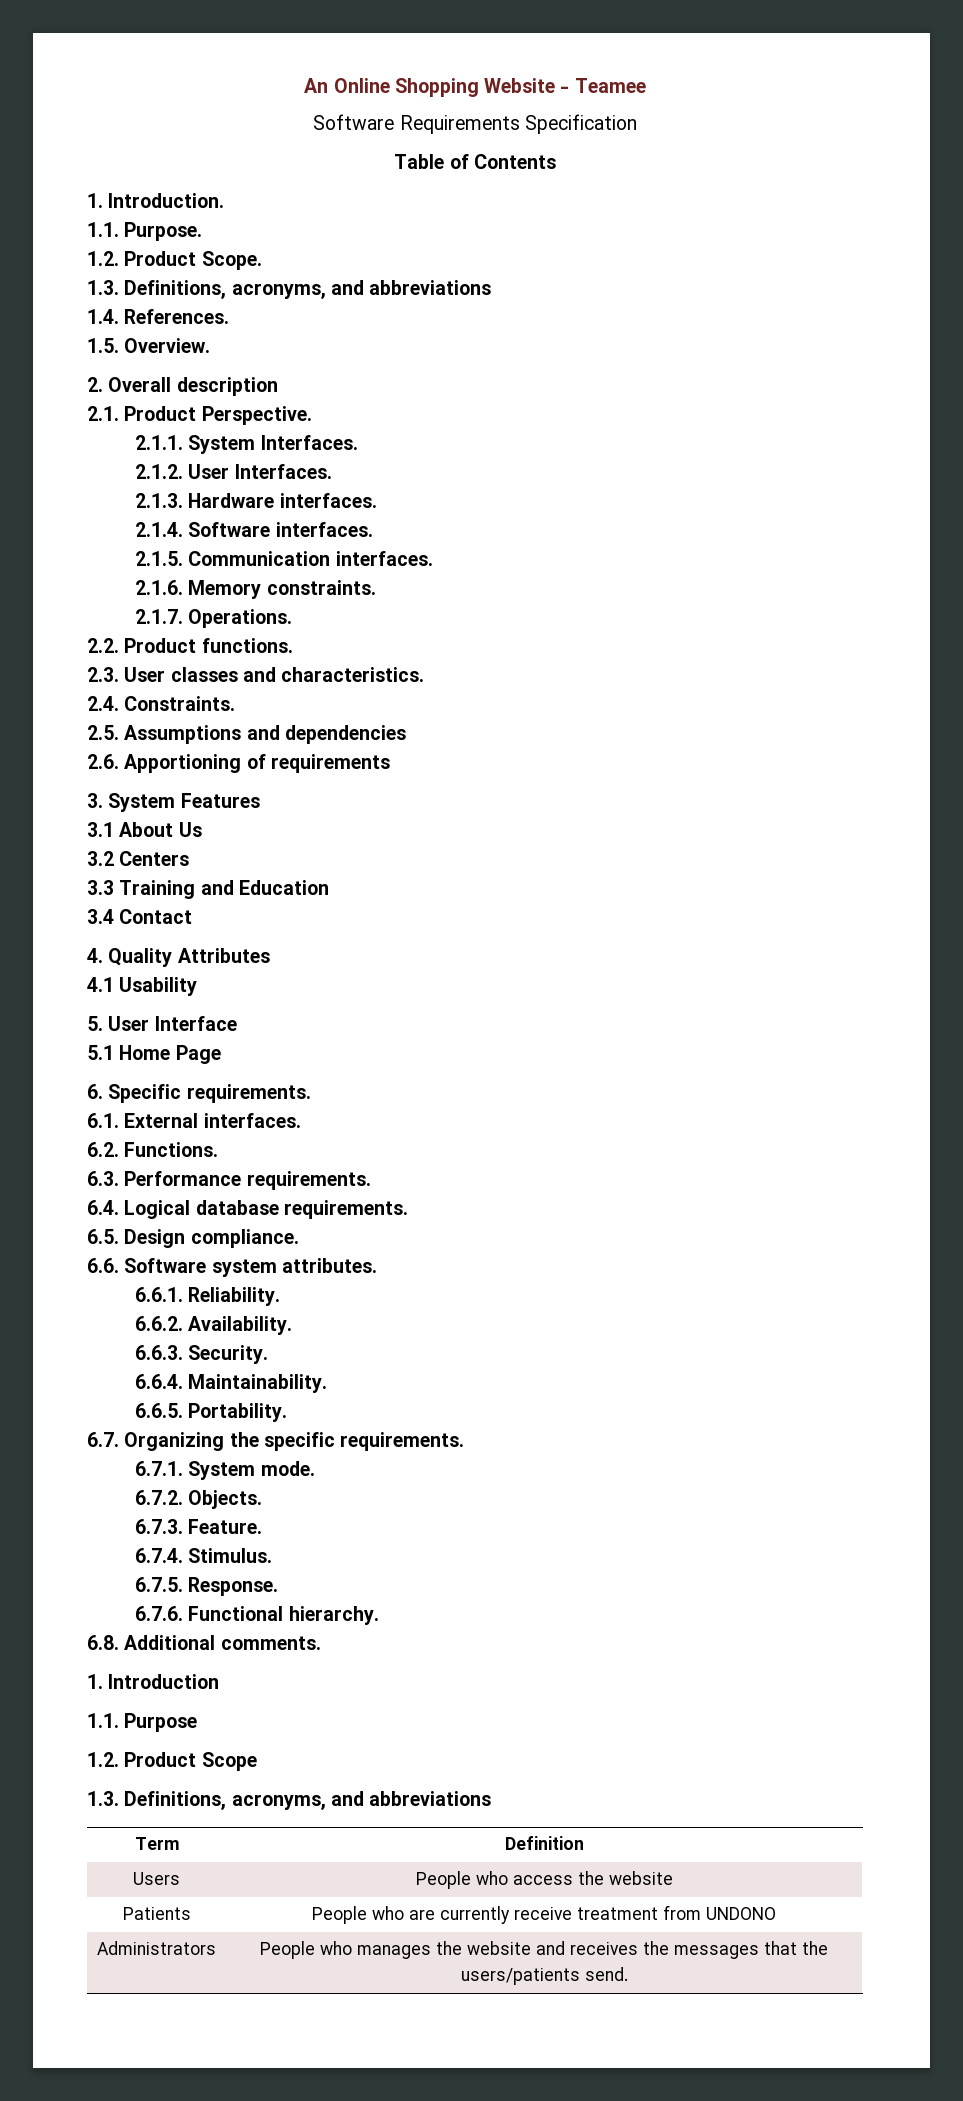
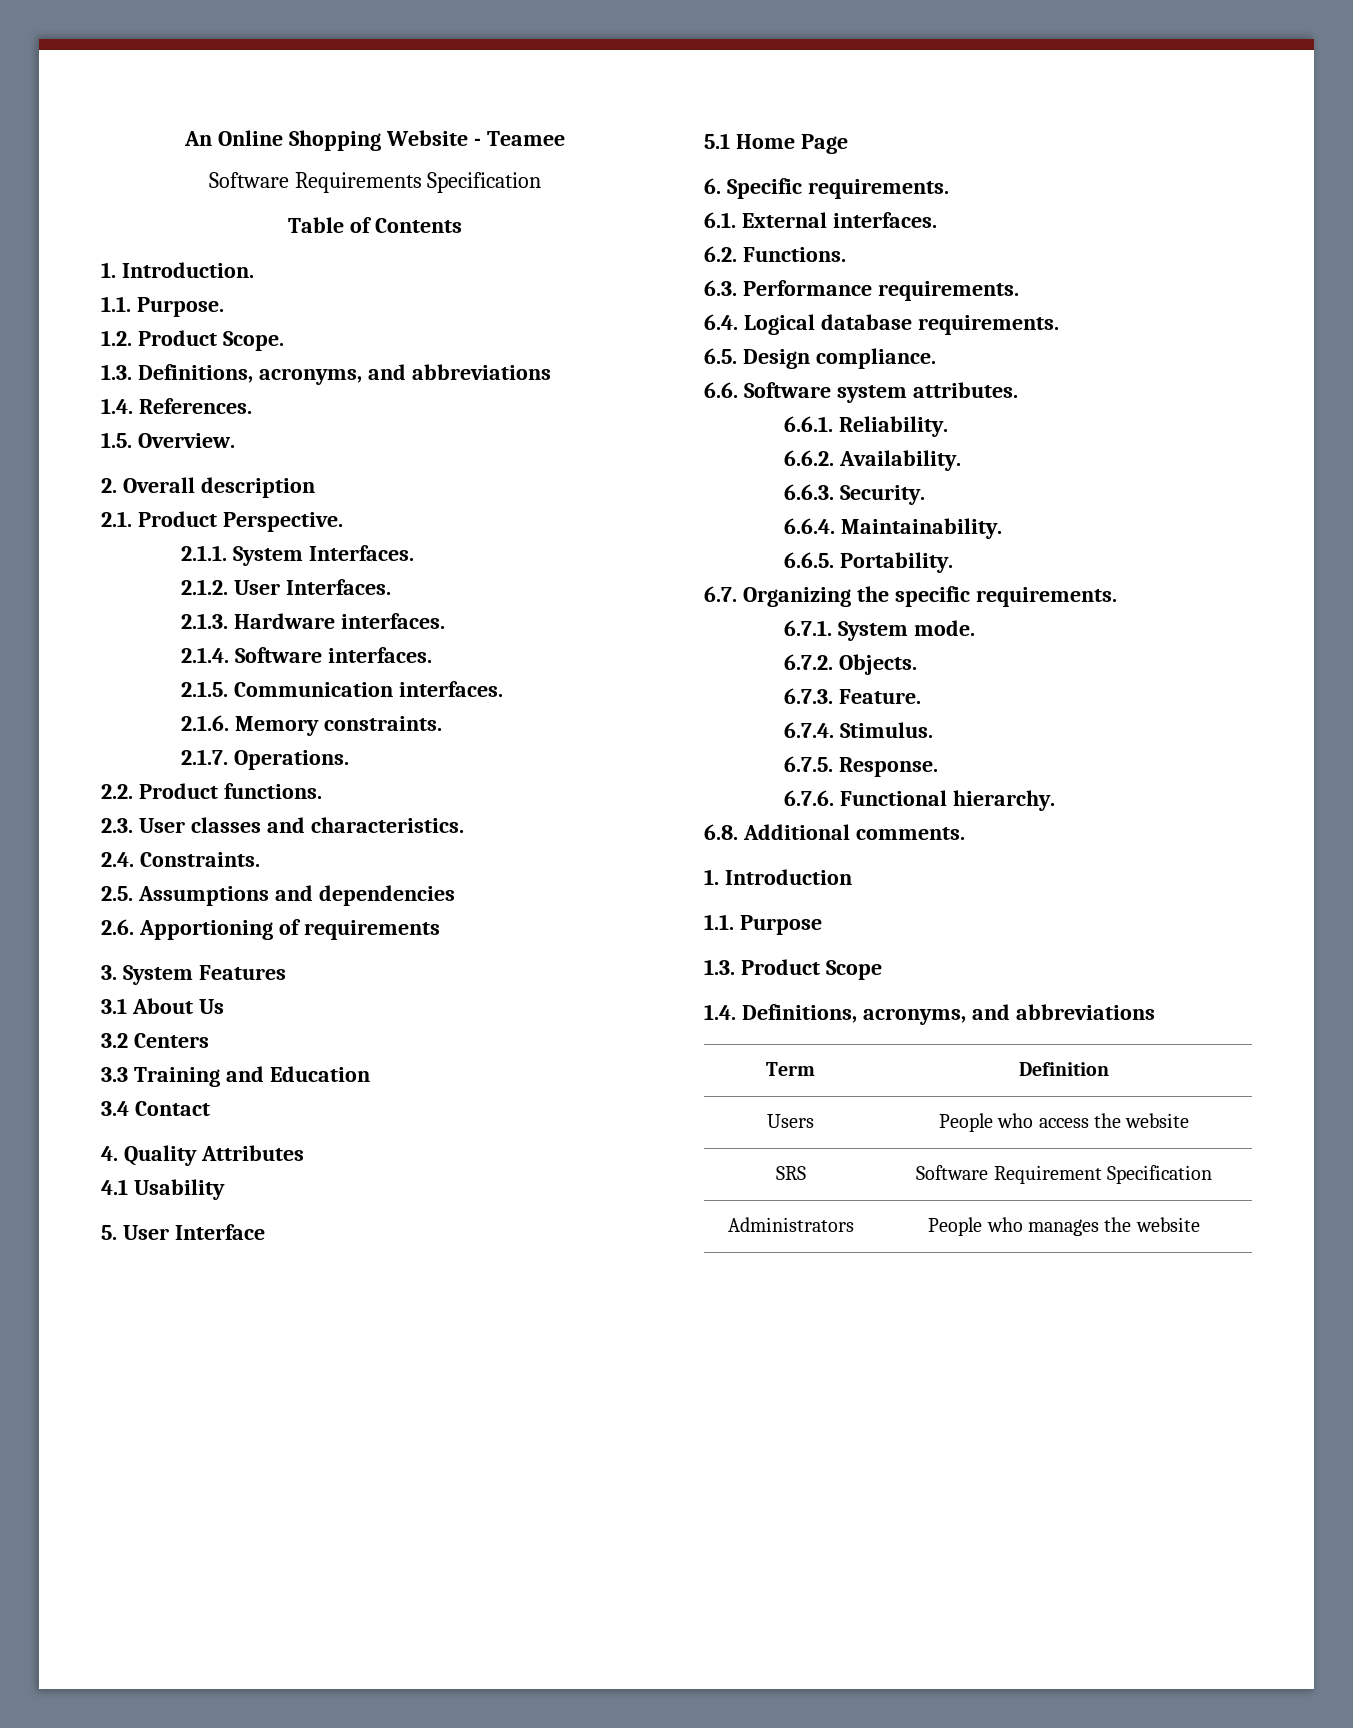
- 1.2. Product Scope
- 1.3. Definitions, acronyms, and abbreviations
+ 1.3. Product Scope
+ 1.4. Definitions, acronyms, and abbreviations
- Patients | People who are currently receive treatment from UNDONO
+ SRS | Software Requirement Specification
- Administrators | People who manages the website and receives the messages that the users/patients send.
+ Administrators | People who manages the website

